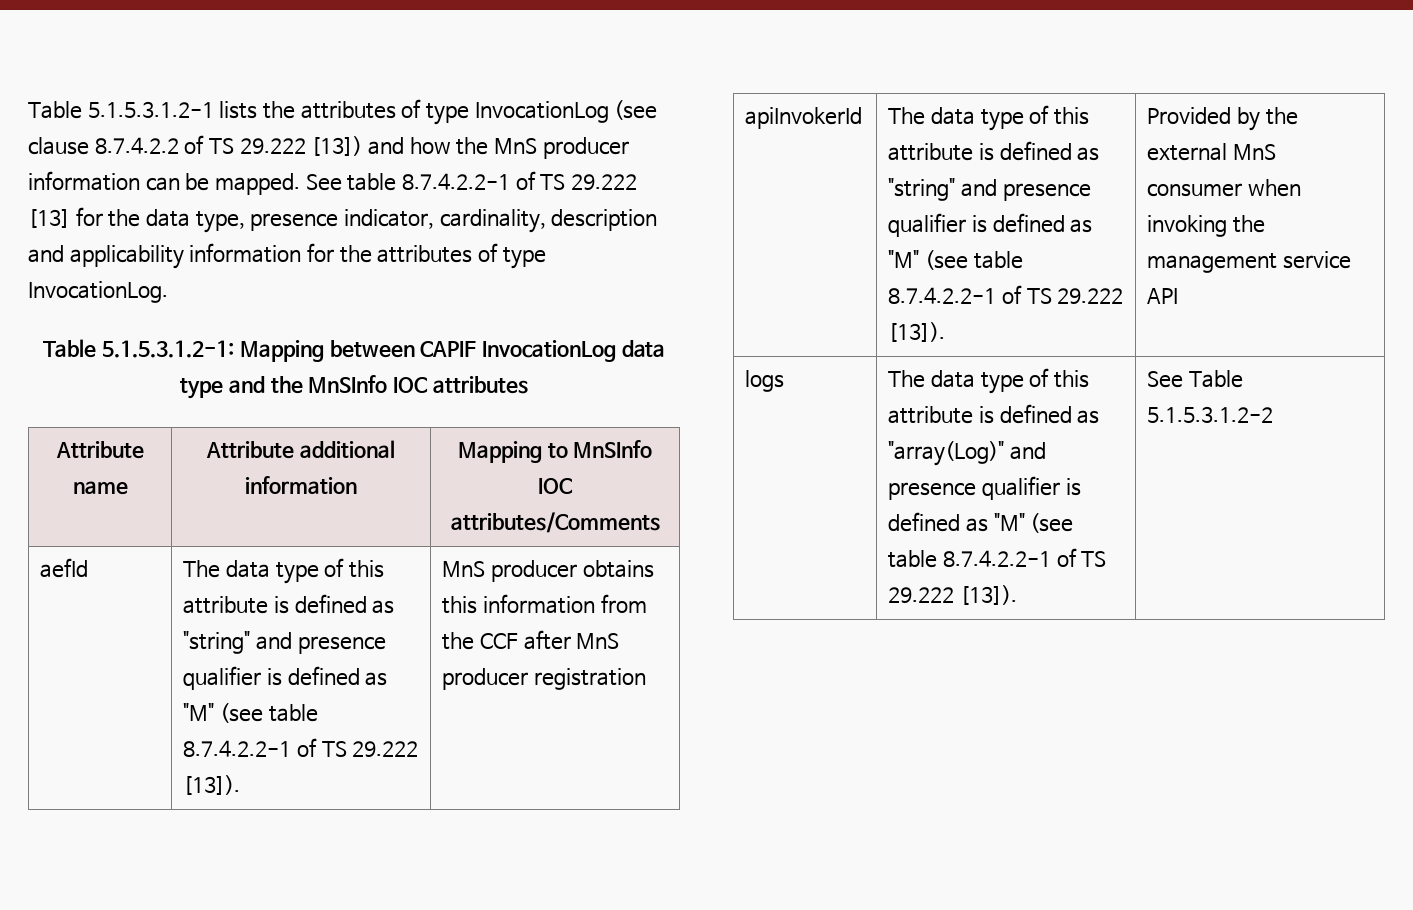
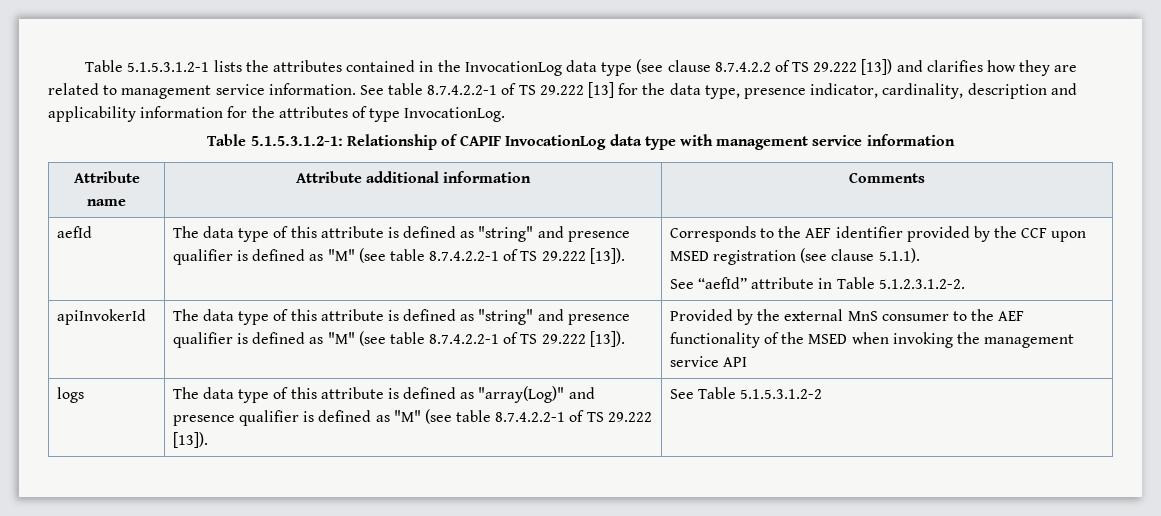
- Table 5.1.5.3.1.2-1 lists the attributes of type InvocationLog (see clause 8.7.4.2.2 of TS 29.222 [13]) and how the MnS producer information can be mapped.
+ Table 5.1.5.3.1.2-1 lists the attributes contained in the InvocationLog data type (see clause 8.7.4.2.2 of TS 29.222 [13]) and clarifies how they are related to management service information.
- Table 5.1.5.3.1.2-1: Mapping between CAPIF InvocationLog data type and the MnSInfo IOC attributes
+ Table 5.1.5.3.1.2-1: Relationship of CAPIF InvocationLog data type with management service information
- Attribute name | Attribute additional information | Mapping to MnSInfo IOC attributes/Comments
+ Attribute name | Attribute additional information | Comments
- MnS producer obtains this information from the CCF after MnS producer registration
+ Corresponds to the AEF identifier provided by the CCF upon MSED registration (see clause 5.1.1).
+ See “aefId” attribute in Table 5.1.2.3.1.2-2.
- Provided by the external MnS consumer when invoking the management service API
+ Provided by the external MnS consumer to the AEF functionality of the MSED when invoking the management service API

